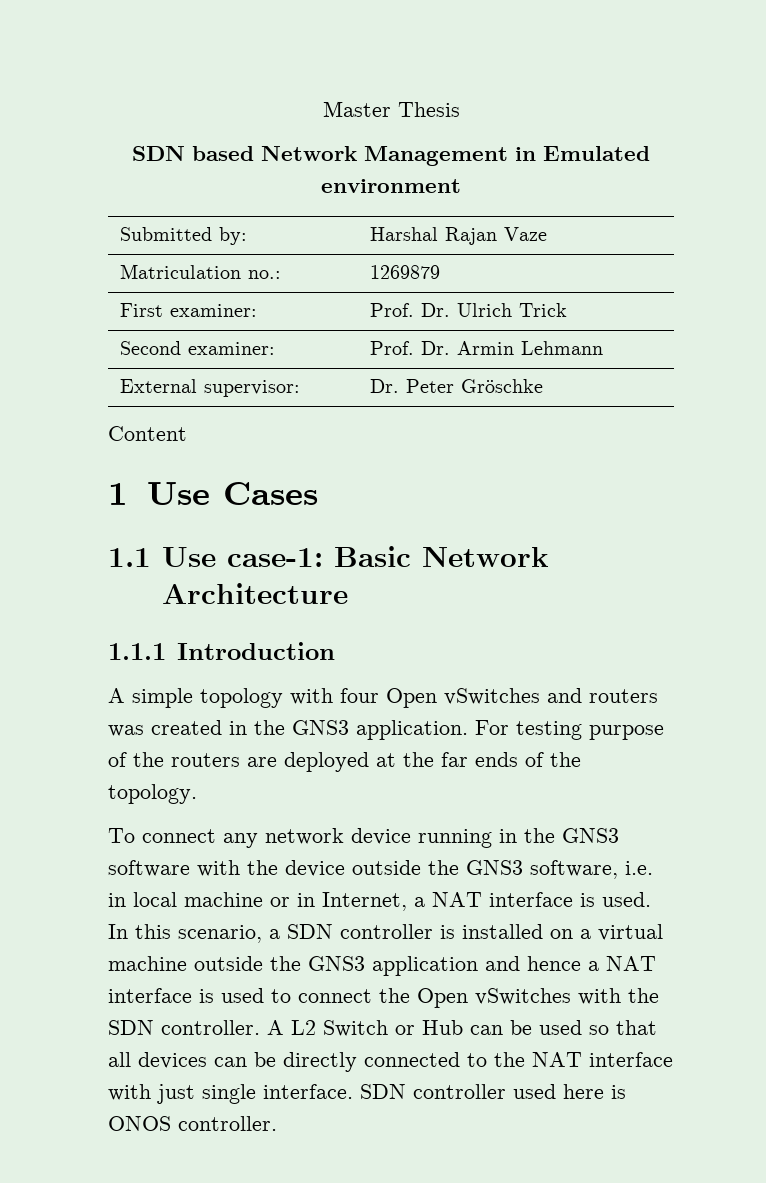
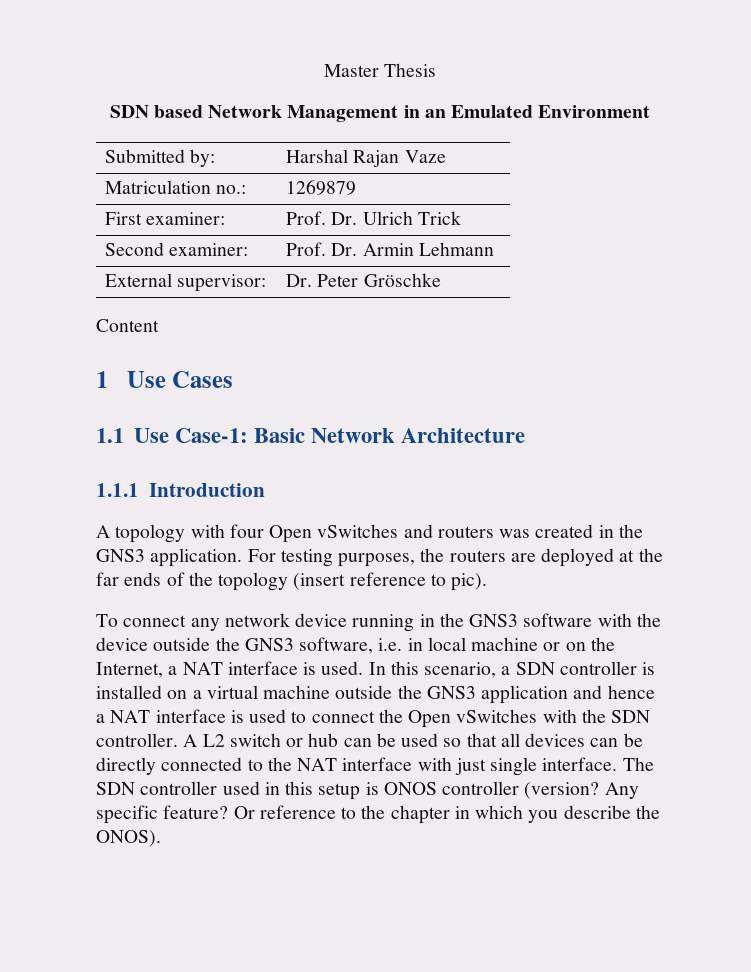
- SDN based Network Management in Emulated environment
+ SDN based Network Management in an Emulated Environment
- 1.1 Use case-1: Basic Network Architecture
+ 1.1 Use Case-1: Basic Network Architecture
- A simple topology with four Open vSwitches and routers was created in the GNS3 application.
+ A topology with four Open vSwitches and routers was created in the GNS3 application.
- For testing purpose of the routers are deployed at the far ends of the topology.
+ For testing purposes, the routers are deployed at the far ends of the topology (insert reference to pic).
- To connect any network device running in the GNS3 software with the device outside the GNS3 software, i.e. in local machine or in Internet, a NAT interface is used.
+ To connect any network device running in the GNS3 software with the device outside the GNS3 software, i.e. in local machine or on the Internet, a NAT interface is used.
- A L2 Switch or Hub can be used so that all devices can be directly connected to the NAT interface with just single interface.
+ A L2 switch or hub can be used so that all devices can be directly connected to the NAT interface with just single interface.
- SDN controller used here is ONOS controller.
+ The SDN controller used in this setup is ONOS controller (version? Any specific feature? Or reference to the chapter in which you describe the ONOS).

